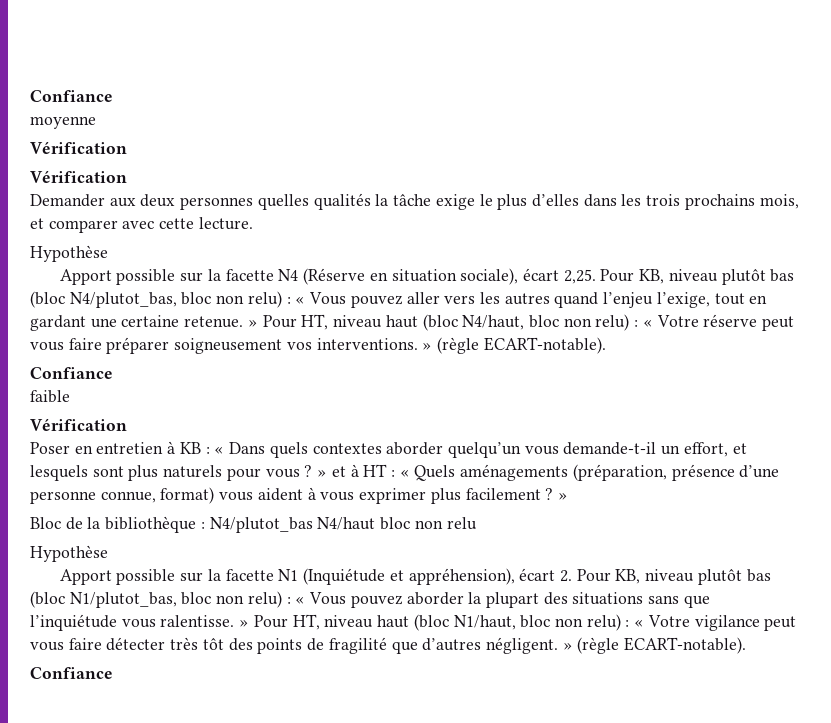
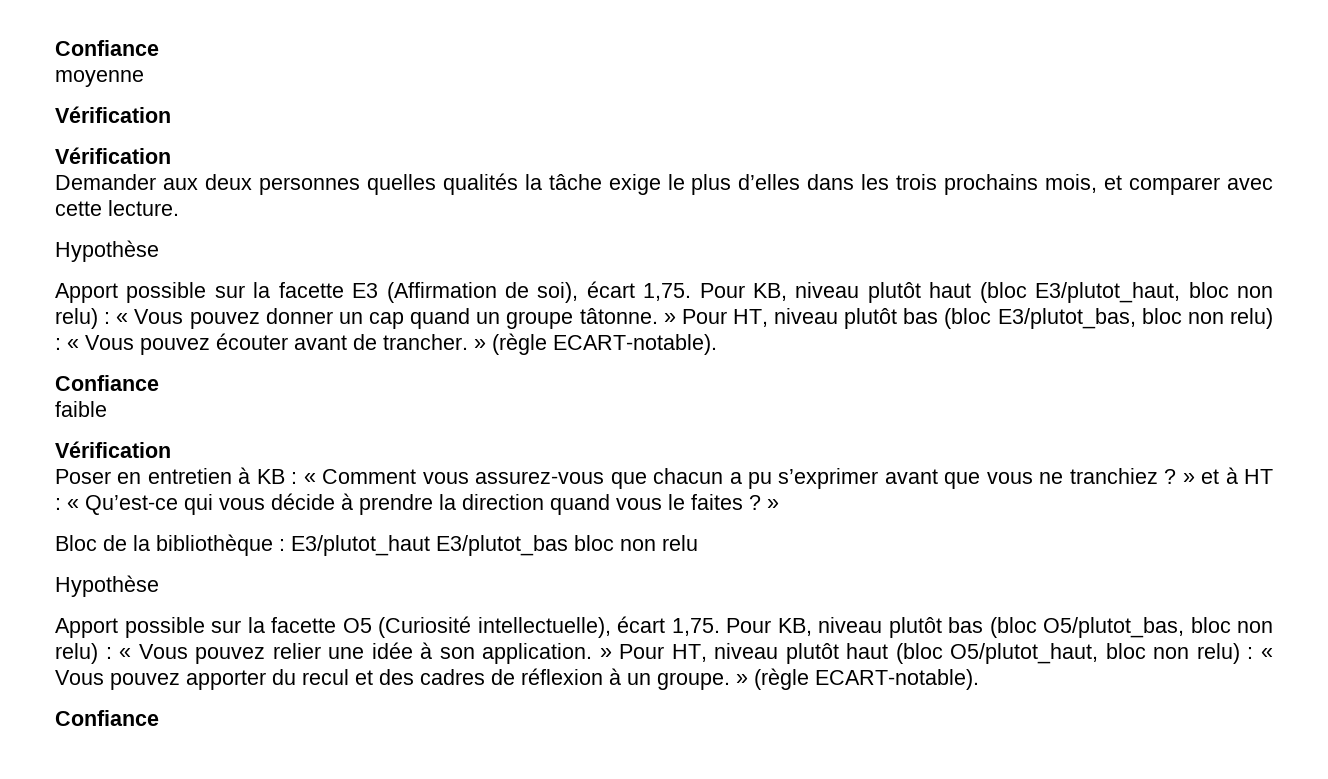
- Apport possible sur la facette N4 (Réserve en situation sociale), écart 2,25. Pour KB, niveau plutôt bas (bloc N4/plutot_bas, bloc non relu) : « Vous pouvez aller vers les autres quand l’enjeu l’exige, tout en gardant une certaine retenue. » Pour HT, niveau haut (bloc N4/haut, bloc non relu) : « Votre réserve peut vous faire préparer soigneusement vos interventions. » (règle ECART-notable).
+ Apport possible sur la facette E3 (Affirmation de soi), écart 1,75. Pour KB, niveau plutôt haut (bloc E3/plutot_haut, bloc non relu) : « Vous pouvez donner un cap quand un groupe tâtonne. » Pour HT, niveau plutôt bas (bloc E3/plutot_bas, bloc non relu) : « Vous pouvez écouter avant de trancher. » (règle ECART-notable).
- Poser en entretien à KB : « Dans quels contextes aborder quelqu’un vous demande-t-il un effort, et lesquels sont plus naturels pour vous ? » et à HT : « Quels aménagements (préparation, présence d’une personne connue, format) vous aident à vous exprimer plus facilement ? »
+ Poser en entretien à KB : « Comment vous assurez-vous que chacun a pu s’exprimer avant que vous ne tranchiez ? » et à HT : « Qu’est-ce qui vous décide à prendre la direction quand vous le faites ? »
- Bloc de la bibliothèque : N4/plutot_bas N4/haut bloc non relu
+ Bloc de la bibliothèque : E3/plutot_haut E3/plutot_bas bloc non relu
- Apport possible sur la facette N1 (Inquiétude et appréhension), écart 2. Pour KB, niveau plutôt bas (bloc N1/plutot_bas, bloc non relu) : « Vous pouvez aborder la plupart des situations sans que l’inquiétude vous ralentisse. » Pour HT, niveau haut (bloc N1/haut, bloc non relu) : « Votre vigilance peut vous faire détecter très tôt des points de fragilité que d’autres négligent. » (règle ECART-notable).
+ Apport possible sur la facette O5 (Curiosité intellectuelle), écart 1,75. Pour KB, niveau plutôt bas (bloc O5/plutot_bas, bloc non relu) : « Vous pouvez relier une idée à son application. » Pour HT, niveau plutôt haut (bloc O5/plutot_haut, bloc non relu) : « Vous pouvez apporter du recul et des cadres de réflexion à un groupe. » (règle ECART-notable).

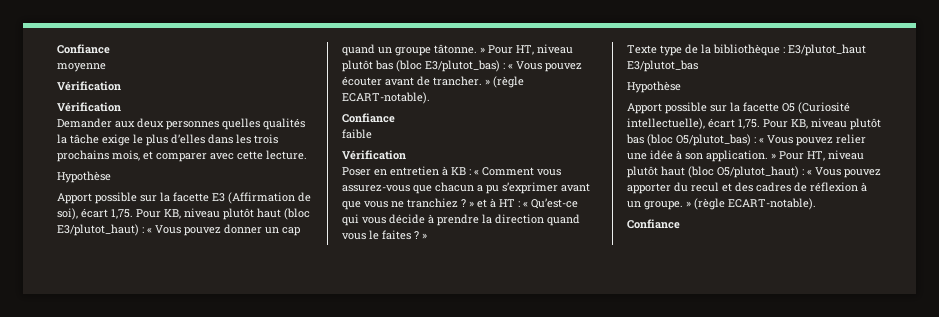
- Pour KB, niveau plutôt haut (bloc E3/plutot_haut, bloc non relu) : « Vous pouvez donner un cap quand un groupe tâtonne. » Pour HT, niveau plutôt bas (bloc E3/plutot_bas, bloc non relu) : « Vous pouvez écouter avant de trancher. » (règle ECART-notable).
+ Pour KB, niveau plutôt haut (bloc E3/plutot_haut) : « Vous pouvez donner un cap quand un groupe tâtonne. » Pour HT, niveau plutôt bas (bloc E3/plutot_bas) : « Vous pouvez écouter avant de trancher. » (règle ECART-notable).
- Bloc de la bibliothèque : E3/plutot_haut E3/plutot_bas bloc non relu
+ Texte type de la bibliothèque : E3/plutot_haut E3/plutot_bas
- Pour KB, niveau plutôt bas (bloc O5/plutot_bas, bloc non relu) : « Vous pouvez relier une idée à son application. » Pour HT, niveau plutôt haut (bloc O5/plutot_haut, bloc non relu) : « Vous pouvez apporter du recul et des cadres de réflexion à un groupe. » (règle ECART-notable).
+ Pour KB, niveau plutôt bas (bloc O5/plutot_bas) : « Vous pouvez relier une idée à son application. » Pour HT, niveau plutôt haut (bloc O5/plutot_haut) : « Vous pouvez apporter du recul et des cadres de réflexion à un groupe. » (règle ECART-notable).

